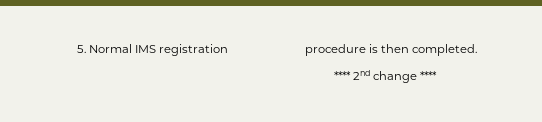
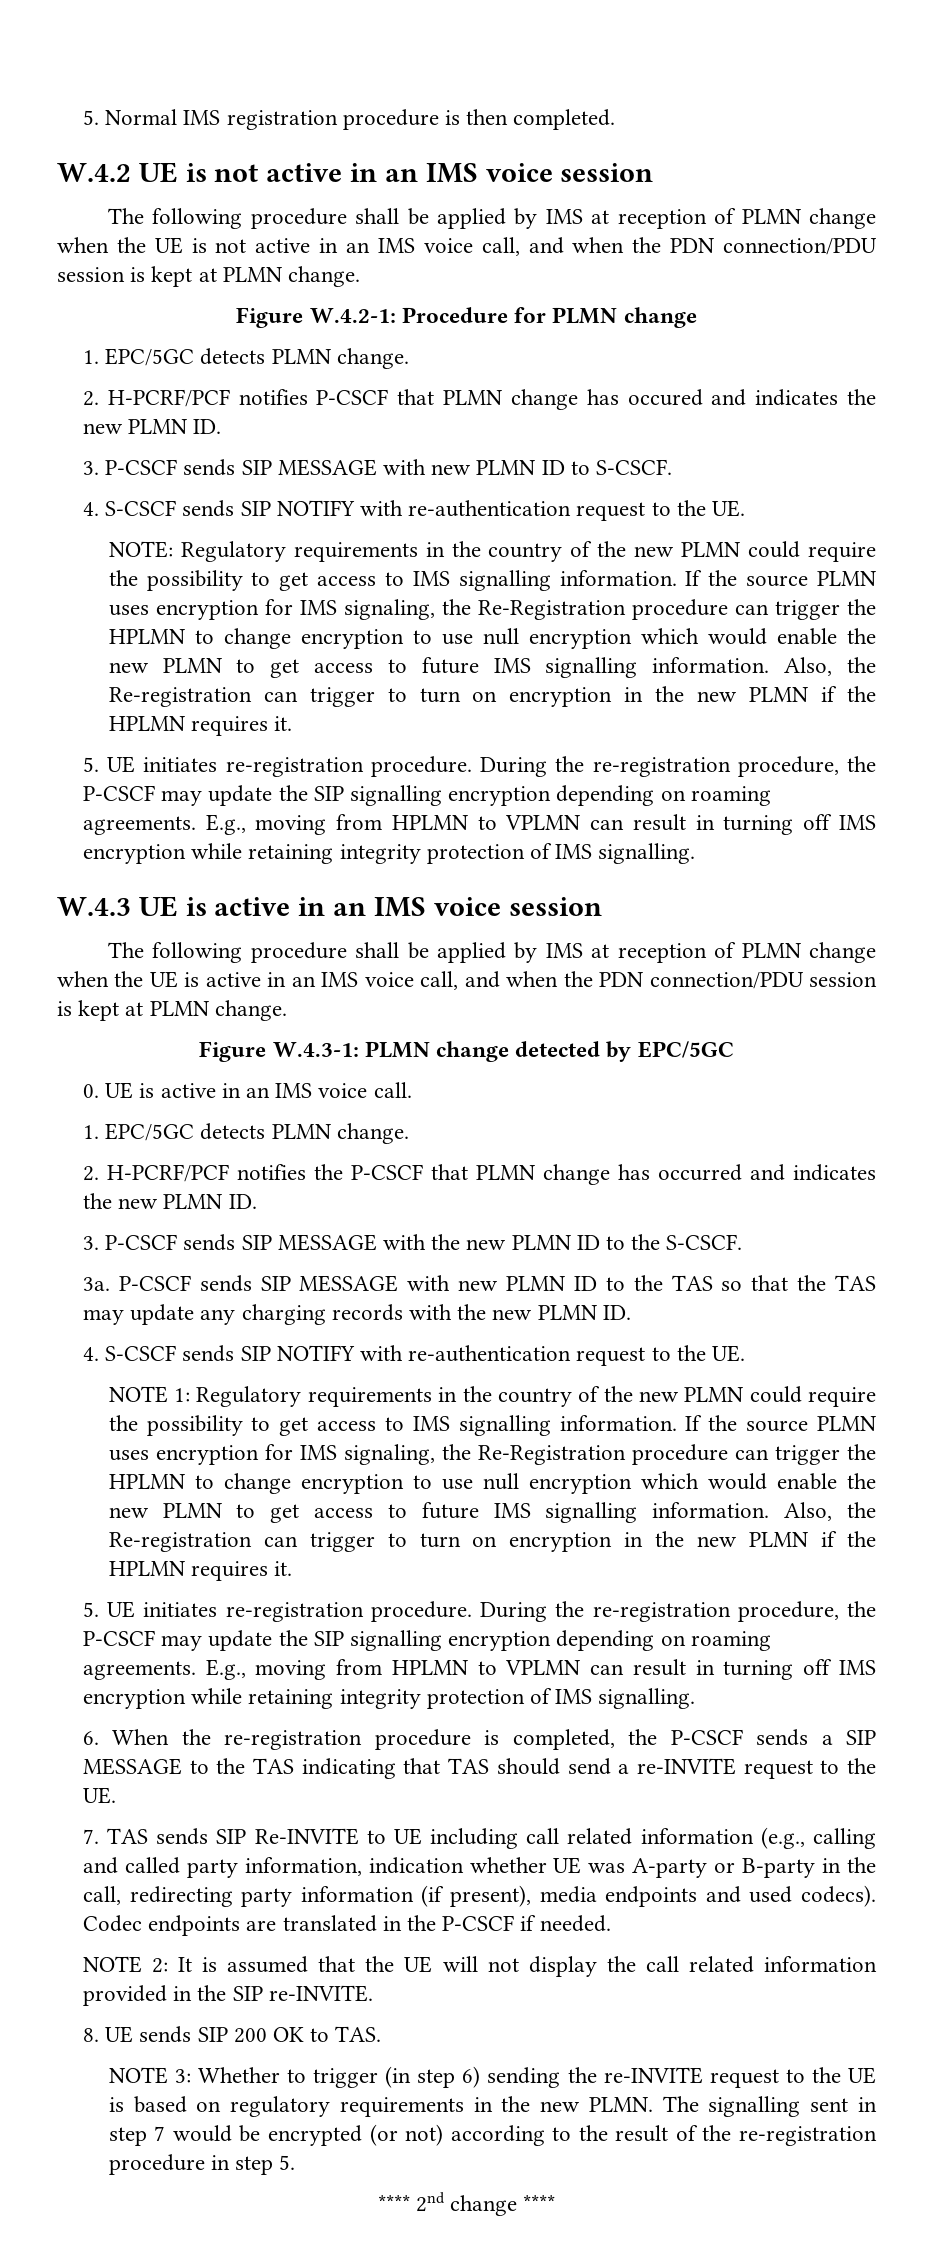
+ W.4.2 UE is not active in an IMS voice session
+ The following procedure shall be applied by IMS at reception of PLMN change when the UE is not active in an IMS voice call, and when the PDN connection/PDU session is kept at PLMN change.
+ Figure W.4.2-1: Procedure for PLMN change
+ 1. EPC/5GC detects PLMN change.
+ 2. H-PCRF/PCF notifies P-CSCF that PLMN change has occured and indicates the new PLMN ID.
+ 3. P-CSCF sends SIP MESSAGE with new PLMN ID to S-CSCF.
+ 4. S-CSCF sends SIP NOTIFY with re-authentication request to the UE.
+ NOTE: Regulatory requirements in the country of the new PLMN could require the possibility to get access to IMS signalling information. If the source PLMN uses encryption for IMS signaling, the Re-Registration procedure can trigger the HPLMN to change encryption to use null encryption which would enable the new PLMN to get access to future IMS signalling information. Also, the Re-registration can trigger to turn on encryption in the new PLMN if the HPLMN requires it.
+ 5. UE initiates re-registration procedure. During the re-registration procedure, the P-CSCF may update the SIP signalling encryption depending on roaming agreements. E.g., moving from HPLMN to VPLMN can result in turning off IMS encryption while retaining integrity protection of IMS signalling.
+ W.4.3 UE is active in an IMS voice session
+ The following procedure shall be applied by IMS at reception of PLMN change when the UE is active in an IMS voice call, and when the PDN connection/PDU session is kept at PLMN change.
+ Figure W.4.3-1: PLMN change detected by EPC/5GC
+ 0. UE is active in an IMS voice call.
+ 1. EPC/5GC detects PLMN change.
+ 2. H-PCRF/PCF notifies the P-CSCF that PLMN change has occurred and indicates the new PLMN ID.
+ 3. P-CSCF sends SIP MESSAGE with the new PLMN ID to the S-CSCF.
+ 3a. P-CSCF sends SIP MESSAGE with new PLMN ID to the TAS so that the TAS may update any charging records with the new PLMN ID.
+ 4. S-CSCF sends SIP NOTIFY with re-authentication request to the UE.
+ NOTE 1: Regulatory requirements in the country of the new PLMN could require the possibility to get access to IMS signalling information. If the source PLMN uses encryption for IMS signaling, the Re-Registration procedure can trigger the HPLMN to change encryption to use null encryption which would enable the new PLMN to get access to future IMS signalling information. Also, the Re-registration can trigger to turn on encryption in the new PLMN if the HPLMN requires it.
+ 5. UE initiates re-registration procedure. During the re-registration procedure, the P-CSCF may update the SIP signalling encryption depending on roaming agreements. E.g., moving from HPLMN to VPLMN can result in turning off IMS encryption while retaining integrity protection of IMS signalling.
+ 6. When the re-registration procedure is completed, the P-CSCF sends a SIP MESSAGE to the TAS indicating that TAS should send a re-INVITE request to the UE.
+ 7. TAS sends SIP Re-INVITE to UE including call related information (e.g., calling and called party information, indication whether UE was A-party or B-party in the call, redirecting party information (if present), media endpoints and used codecs). Codec endpoints are translated in the P-CSCF if needed.
+ NOTE 2: It is assumed that the UE will not display the call related information provided in the SIP re-INVITE.
+ 8. UE sends SIP 200 OK to TAS.
+ NOTE 3: Whether to trigger (in step 6) sending the re-INVITE request to the UE is based on regulatory requirements in the new PLMN. The signalling sent in step 7 would be encrypted (or not) according to the result of the re-registration procedure in step 5.

